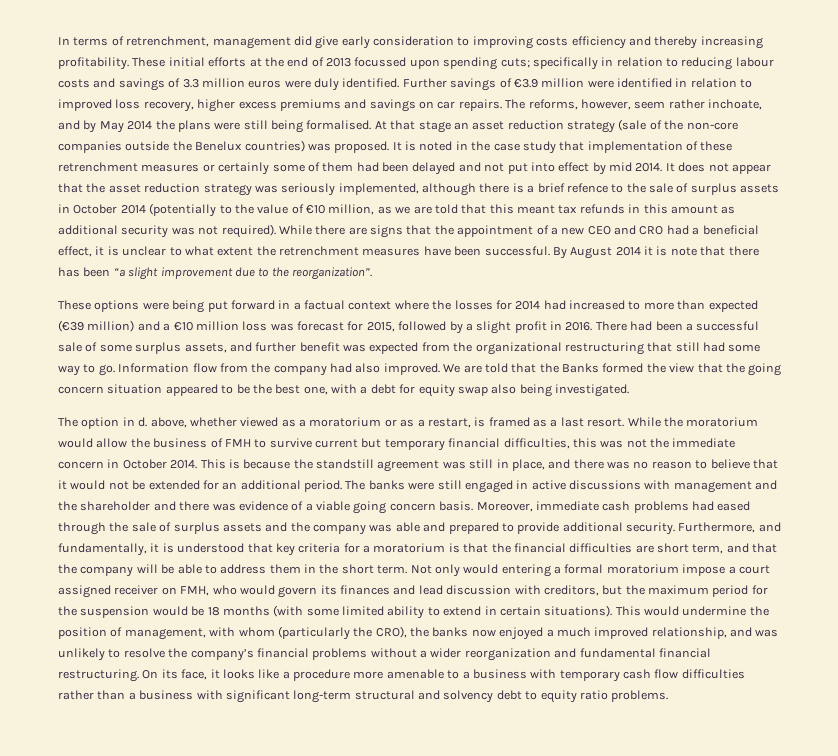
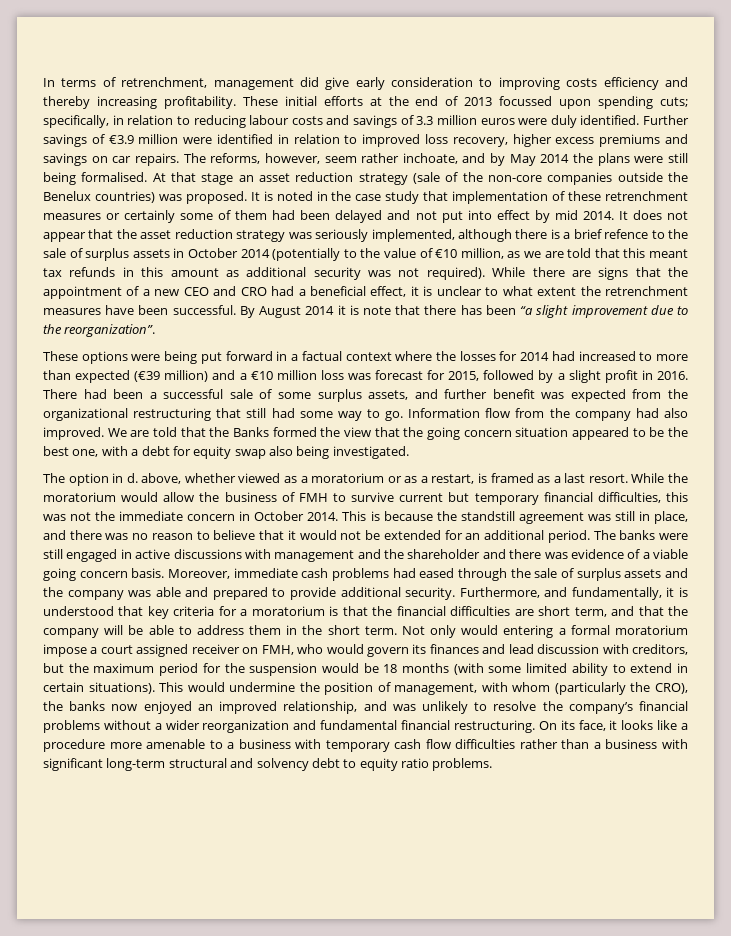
- These initial efforts at the end of 2013 focussed upon spending cuts; specifically in relation to reducing labour costs and savings of 3.3 million euros were duly identified.
+ These initial efforts at the end of 2013 focussed upon spending cuts; specifically, in relation to reducing labour costs and savings of 3.3 million euros were duly identified.
- This would undermine the position of management, with whom (particularly the CRO), the banks now enjoyed a much improved relationship, and was unlikely to resolve the company’s financial problems without a wider reorganization and fundamental financial restructuring.
+ This would undermine the position of management, with whom (particularly the CRO), the banks now enjoyed an improved relationship, and was unlikely to resolve the company’s financial problems without a wider reorganization and fundamental financial restructuring.

